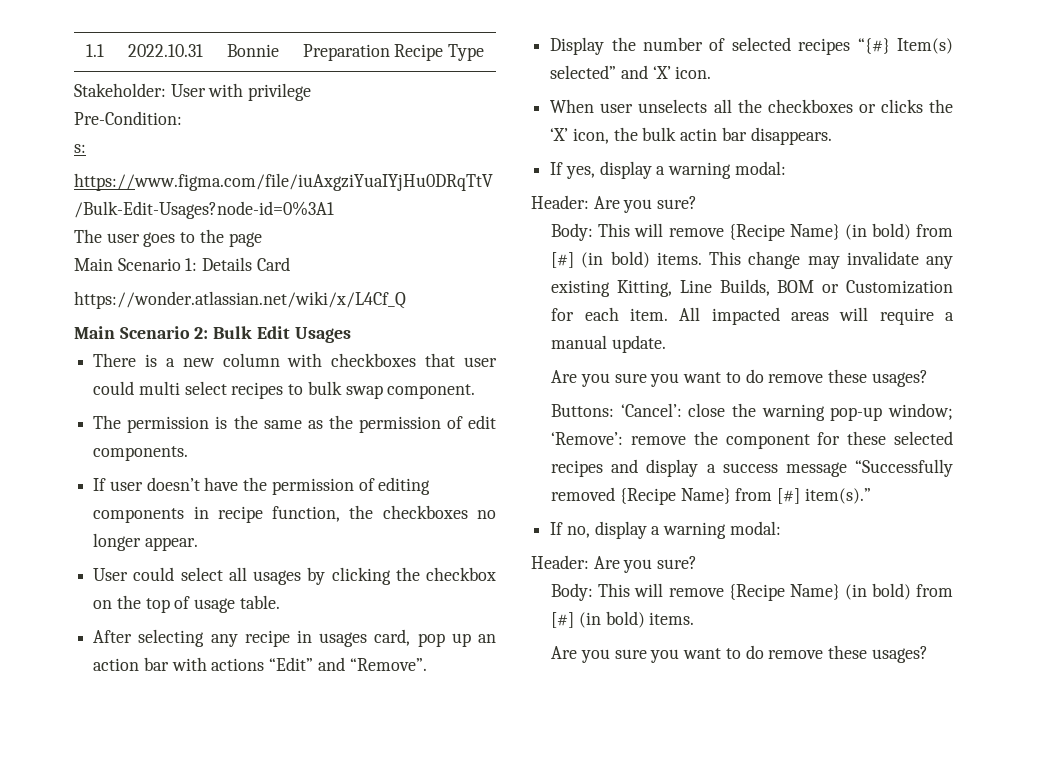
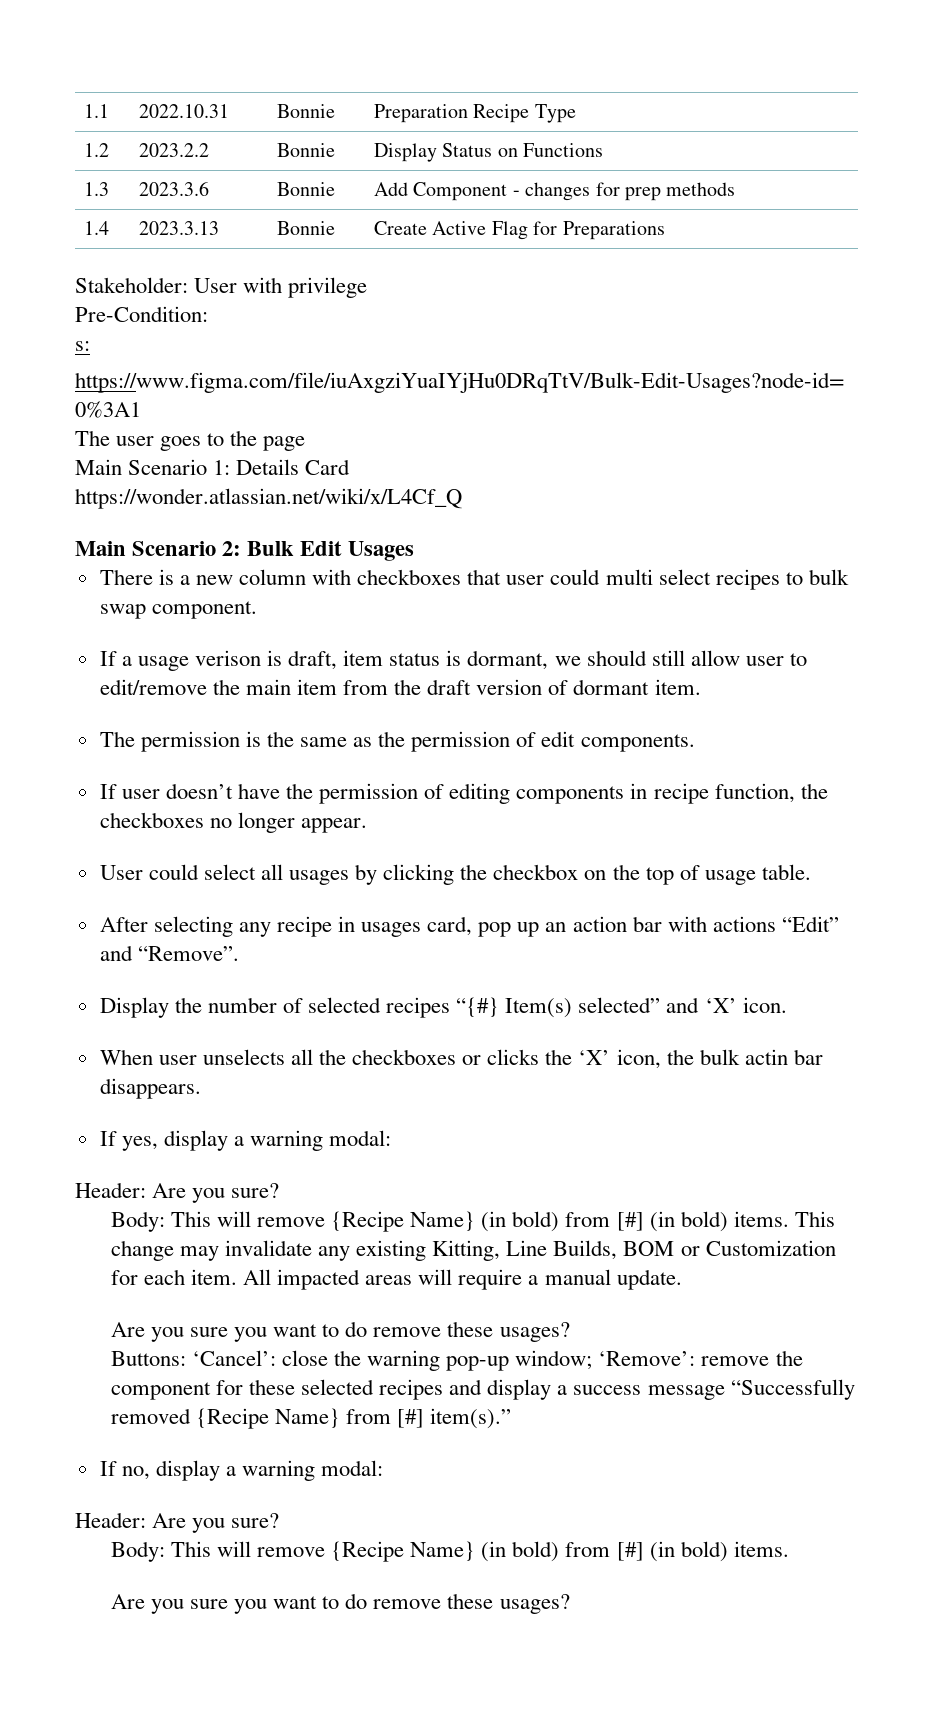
+ 1.2 | 2023.2.2 | Bonnie | Display Status on Functions
+ 1.3 | 2023.3.6 | Bonnie | Add Component - changes for prep methods
+ 1.4 | 2023.3.13 | Bonnie | Create Active Flag for Preparations
+ If a usage verison is draft, item status is dormant, we should still allow user to edit/remove the main item from the draft version of dormant item.

